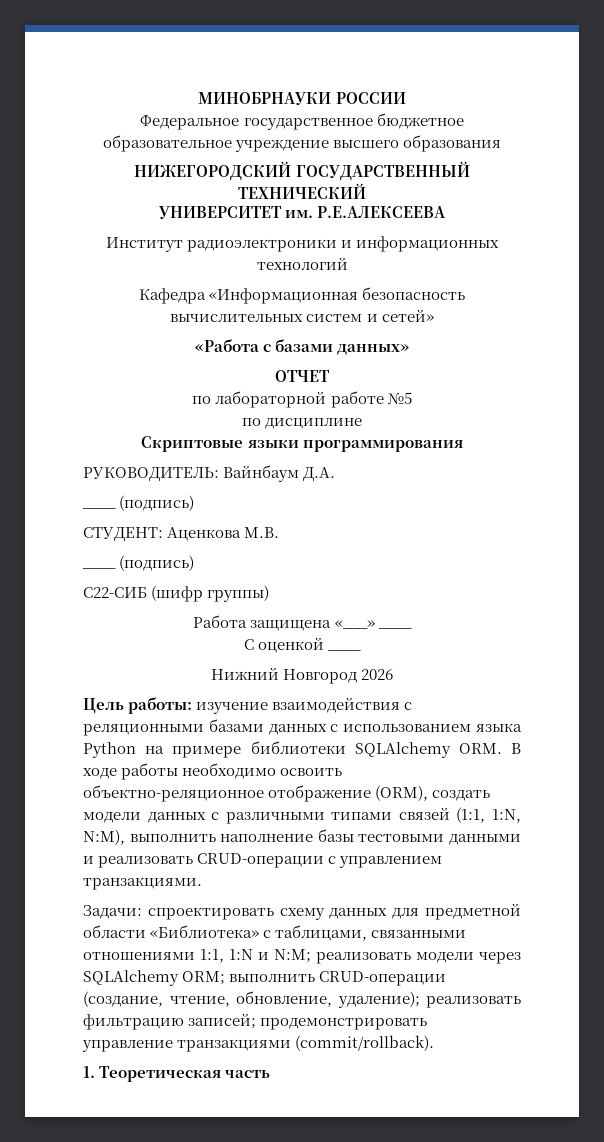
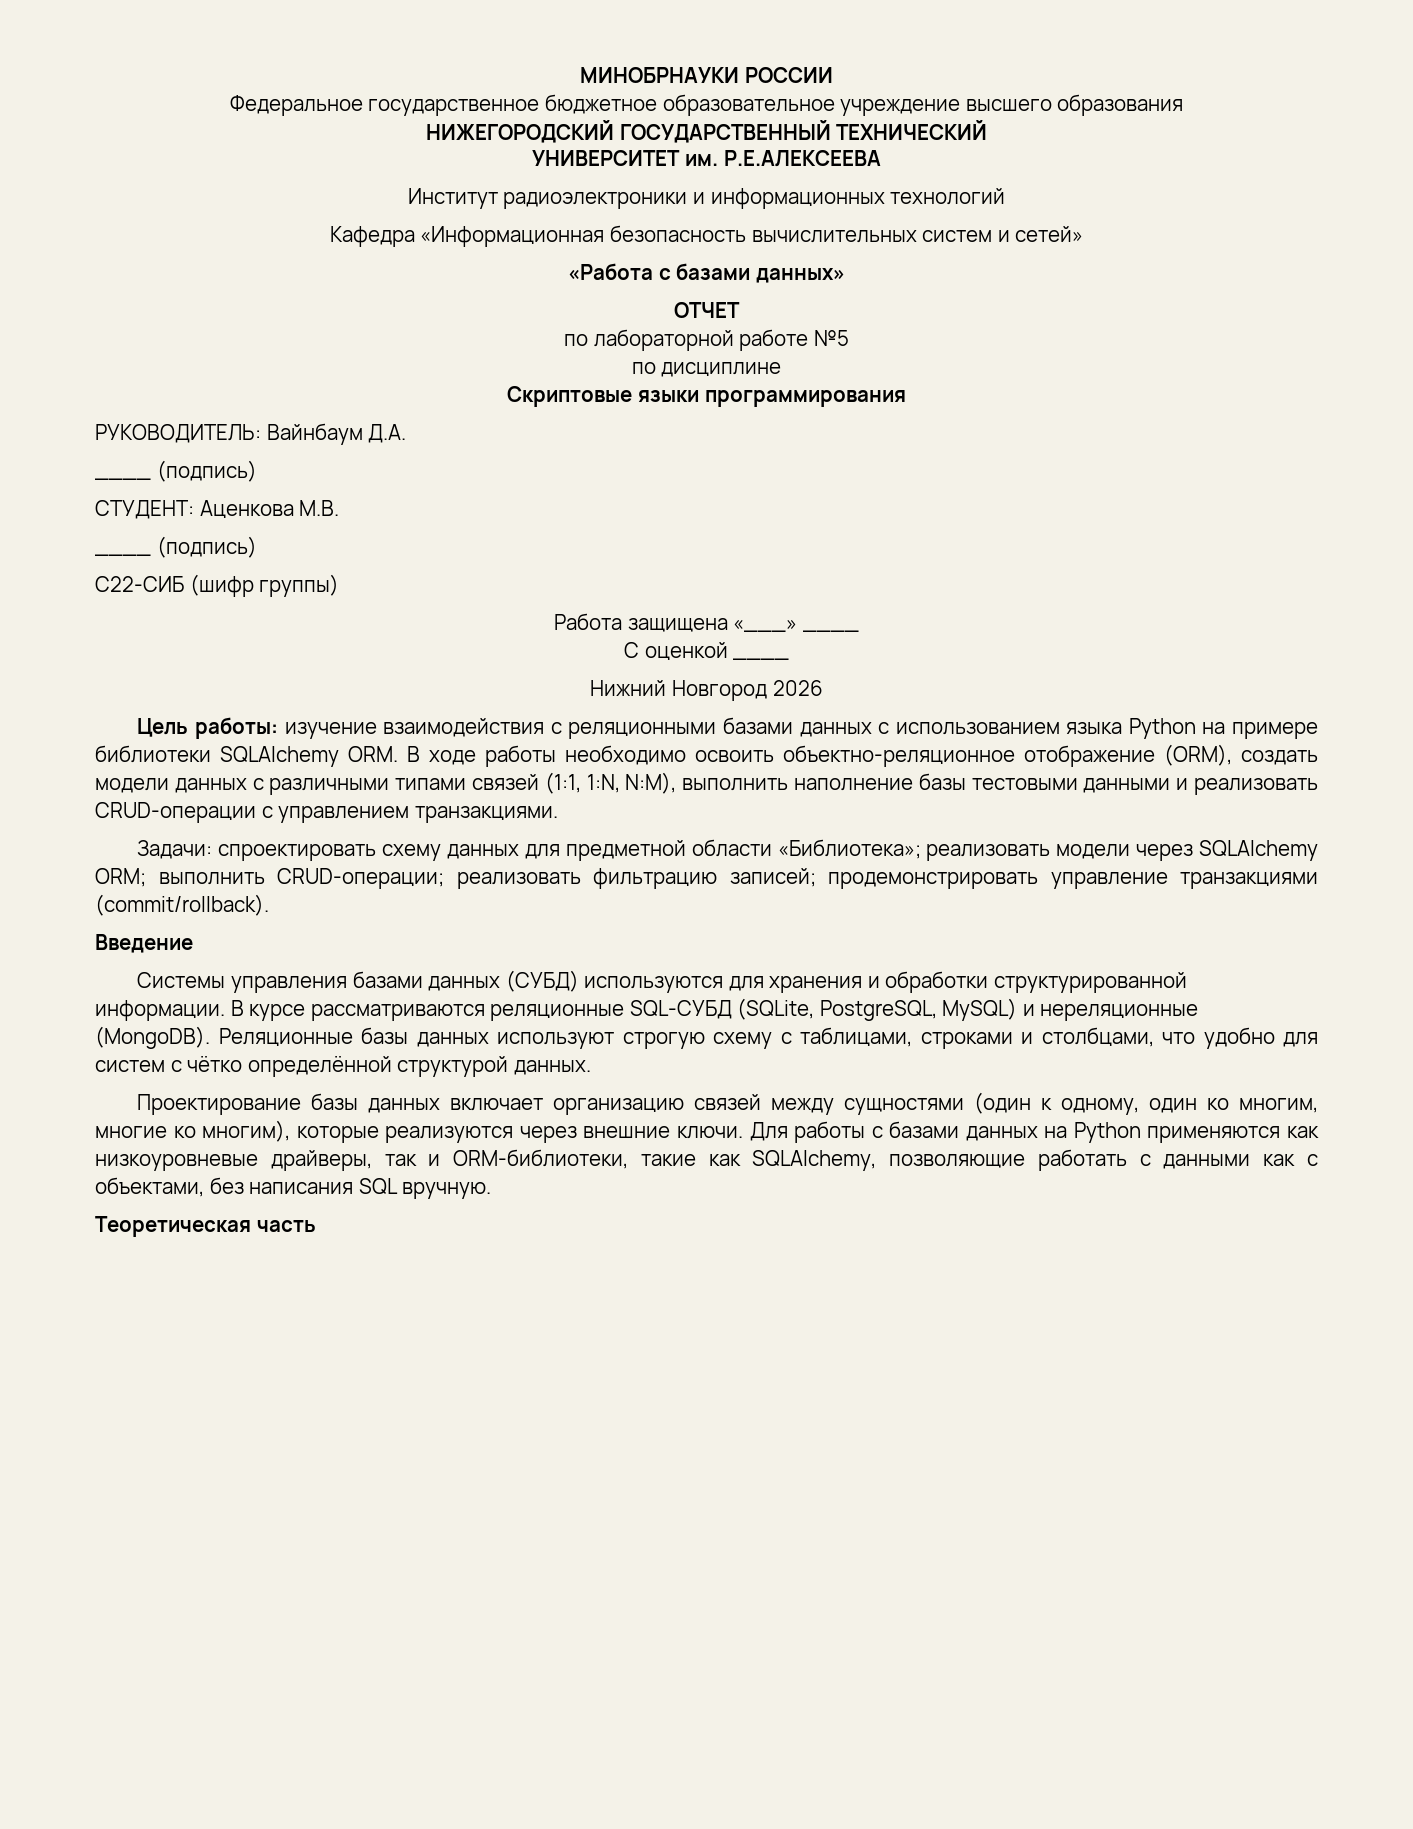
- Задачи: спроектировать схему данных для предметной области «Библиотека» с таблицами, связанными отношениями 1:1, 1:N и N:M; реализовать модели через SQLAlchemy ORM; выполнить CRUD-операции (создание, чтение, обновление, удаление); реализовать фильтрацию записей; продемонстрировать управление транзакциями (commit/rollback).
+ Задачи: спроектировать схему данных для предметной области «Библиотека»; реализовать модели через SQLAlchemy ORM; выполнить CRUD-операции; реализовать фильтрацию записей; продемонстрировать управление транзакциями (commit/rollback).
- 1. Теоретическая часть
+ Введение
+ Системы управления базами данных (СУБД) используются для хранения и обработки структурированной информации. В курсе рассматриваются реляционные SQL-СУБД (SQLite, PostgreSQL, MySQL) и нереляционные (MongoDB). Реляционные базы данных используют строгую схему с таблицами, строками и столбцами, что удобно для систем с чётко определённой структурой данных.
+ Проектирование базы данных включает организацию связей между сущностями (один к одному, один ко многим, многие ко многим), которые реализуются через внешние ключи. Для работы с базами данных на Python применяются как низкоуровневые драйверы, так и ORM-библиотеки, такие как SQLAlchemy, позволяющие работать с данными как с объектами, без написания SQL вручную.
+ Теоретическая часть

